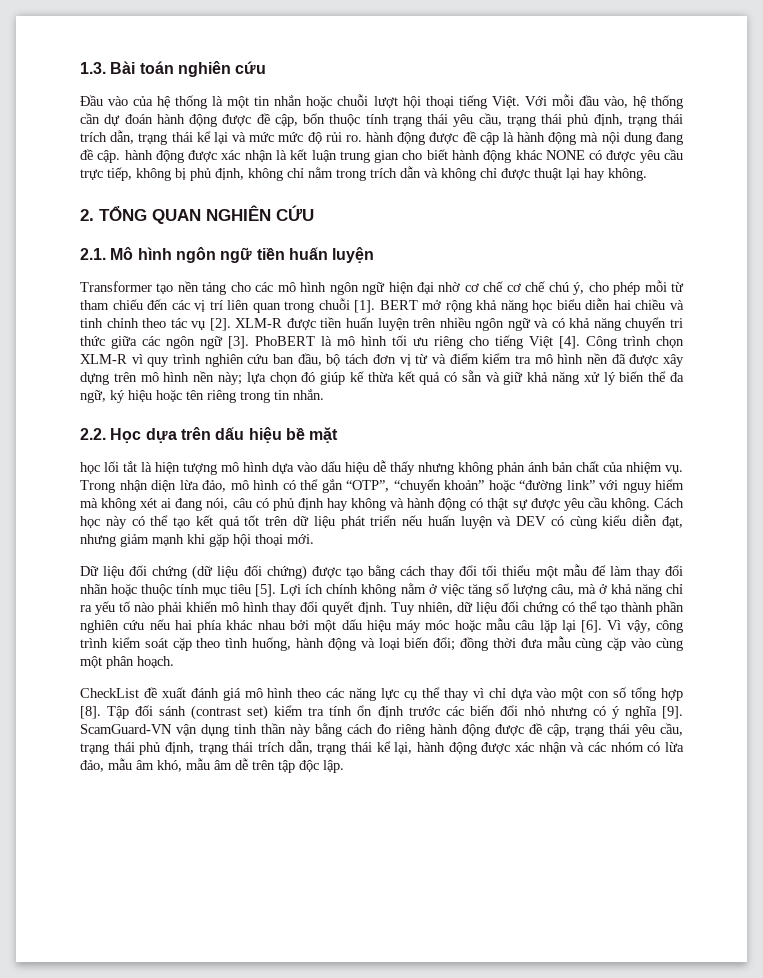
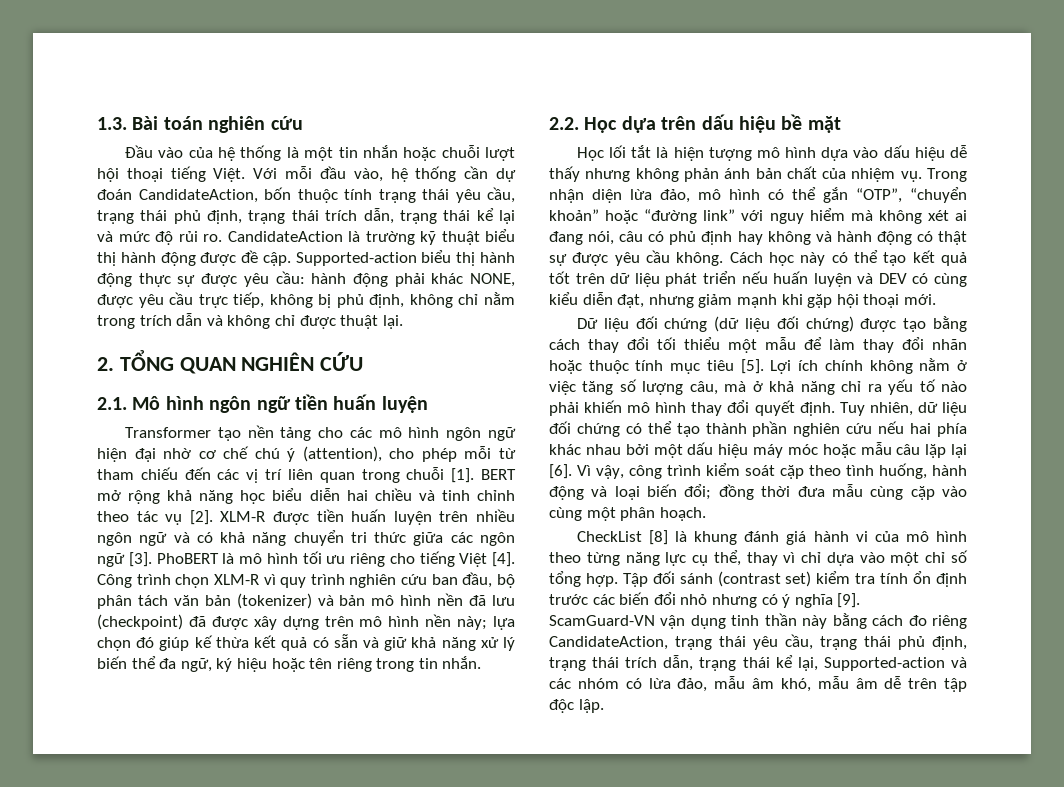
- Với mỗi đầu vào, hệ thống cần dự đoán hành động được đề cập, bốn thuộc tính trạng thái yêu cầu, trạng thái phủ định, trạng thái trích dẫn, trạng thái kể lại và mức mức độ rủi ro. hành động được đề cập là hành động mà nội dung đang đề cập. hành động được xác nhận là kết luận trung gian cho biết hành động khác NONE có được yêu cầu trực tiếp, không bị phủ định, không chỉ nằm trong trích dẫn và không chỉ được thuật lại hay không.
+ Với mỗi đầu vào, hệ thống cần dự đoán CandidateAction, bốn thuộc tính trạng thái yêu cầu, trạng thái phủ định, trạng thái trích dẫn, trạng thái kể lại và mức độ rủi ro. CandidateAction là trường kỹ thuật biểu thị hành động được đề cập. Supported-action biểu thị hành động thực sự được yêu cầu: hành động phải khác NONE, được yêu cầu trực tiếp, không bị phủ định, không chỉ nằm trong trích dẫn và không chỉ được thuật lại.
- Transformer tạo nền tảng cho các mô hình ngôn ngữ hiện đại nhờ cơ chế cơ chế chú ý, cho phép mỗi từ tham chiếu đến các vị trí liên quan trong chuỗi [1].
+ Transformer tạo nền tảng cho các mô hình ngôn ngữ hiện đại nhờ cơ chế chú ý (attention), cho phép mỗi từ tham chiếu đến các vị trí liên quan trong chuỗi [1].
- Công trình chọn XLM-R vì quy trình nghiên cứu ban đầu, bộ tách đơn vị từ và điểm kiểm tra mô hình nền đã được xây dựng trên mô hình nền này; lựa chọn đó giúp kế thừa kết quả có sẵn và giữ khả năng xử lý biến thể đa ngữ, ký hiệu hoặc tên riêng trong tin nhắn.
+ Công trình chọn XLM-R vì quy trình nghiên cứu ban đầu, bộ phân tách văn bản (tokenizer) và bản mô hình nền đã lưu (checkpoint) đã được xây dựng trên mô hình nền này; lựa chọn đó giúp kế thừa kết quả có sẵn và giữ khả năng xử lý biến thể đa ngữ, ký hiệu hoặc tên riêng trong tin nhắn.
- học lối tắt là hiện tượng mô hình dựa vào dấu hiệu dễ thấy nhưng không phản ánh bản chất của nhiệm vụ.
+ Học lối tắt là hiện tượng mô hình dựa vào dấu hiệu dễ thấy nhưng không phản ánh bản chất của nhiệm vụ.
- CheckList đề xuất đánh giá mô hình theo các năng lực cụ thể thay vì chỉ dựa vào một con số tổng hợp [8].
+ CheckList [8] là khung đánh giá hành vi của mô hình theo từng năng lực cụ thể, thay vì chỉ dựa vào một chỉ số tổng hợp.
- ScamGuard-VN vận dụng tinh thần này bằng cách đo riêng hành động được đề cập, trạng thái yêu cầu, trạng thái phủ định, trạng thái trích dẫn, trạng thái kể lại, hành động được xác nhận và các nhóm có lừa đảo, mẫu âm khó, mẫu âm dễ trên tập độc lập.
+ ScamGuard-VN vận dụng tinh thần này bằng cách đo riêng CandidateAction, trạng thái yêu cầu, trạng thái phủ định, trạng thái trích dẫn, trạng thái kể lại, Supported-action và các nhóm có lừa đảo, mẫu âm khó, mẫu âm dễ trên tập độc lập.

